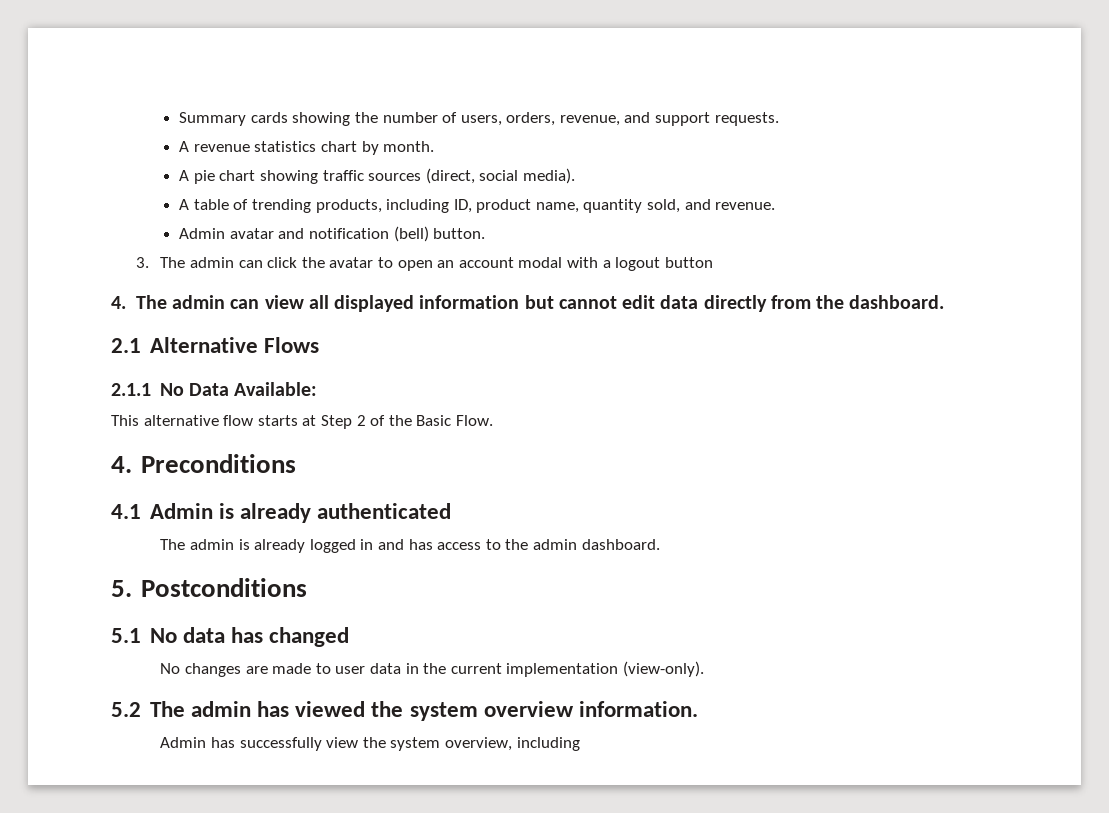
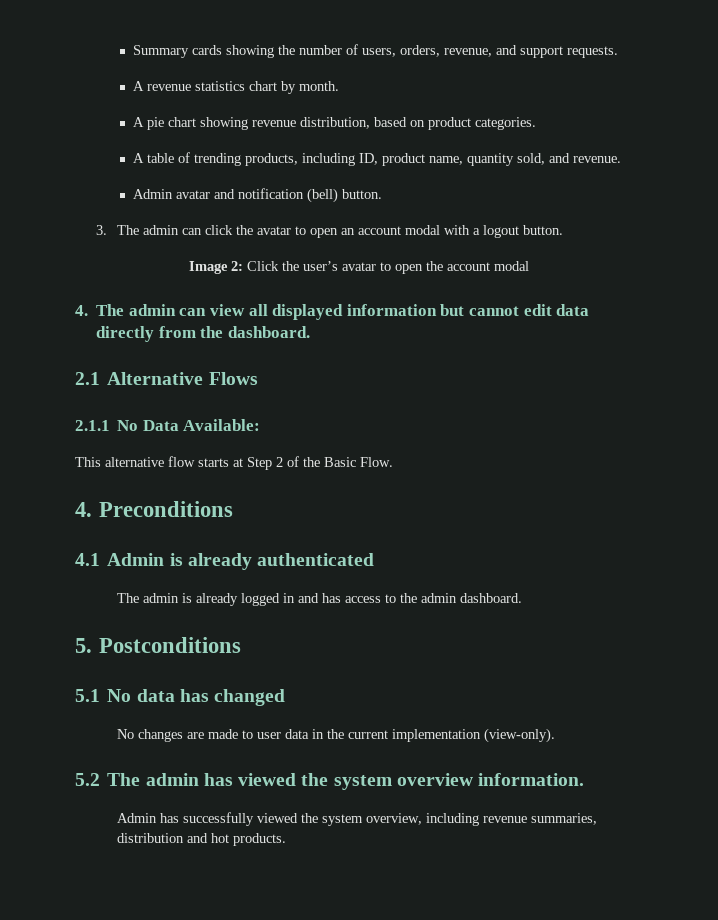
- A pie chart showing traffic sources (direct, social media).
+ A pie chart showing revenue distribution, based on product categories.
- 3. The admin can click the avatar to open an account modal with a logout button
+ 3. The admin can click the avatar to open an account modal with a logout button.
+ Image 2: Click the user’s avatar to open the account modal
- Admin has successfully view the system overview, including
+ Admin has successfully viewed the system overview, including revenue summaries, distribution and hot products.

